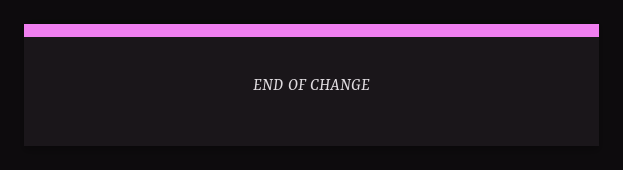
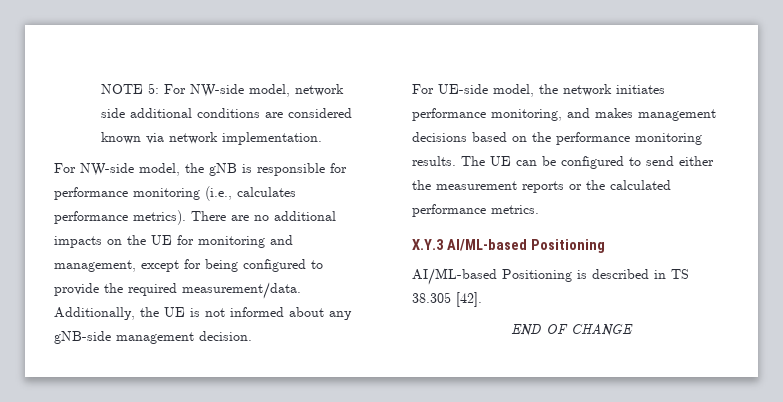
+ NOTE 5: For NW-side model, network side additional conditions are considered known via network implementation.
+ For NW-side model, the gNB is responsible for performance monitoring (i.e., calculates performance metrics). There are no additional impacts on the UE for monitoring and management, except for being configured to provide the required measurement/data. Additionally, the UE is not informed about any gNB-side management decision.
+ For UE-side model, the network initiates performance monitoring, and makes management decisions based on the performance monitoring results. The UE can be configured to send either the measurement reports or the calculated performance metrics.
+ X.Y.3 AI/ML-based Positioning
+ AI/ML-based Positioning is described in TS 38.305 [42].

